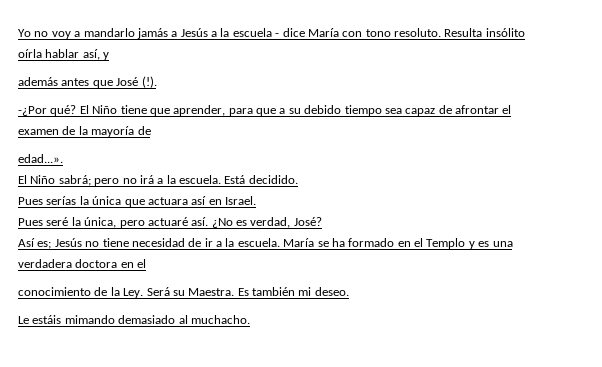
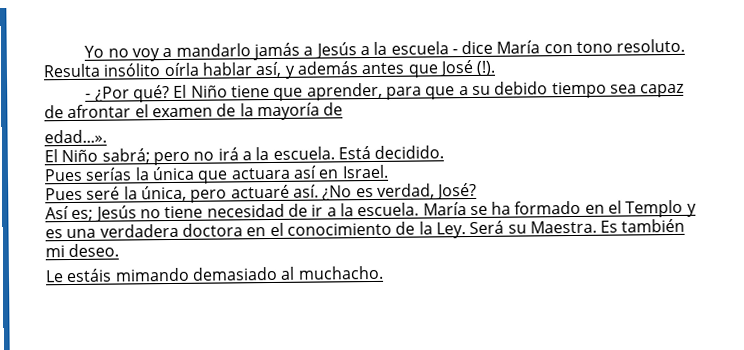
- Resulta insólito oírla hablar así, y
- además antes que José (!).
+ Resulta insólito oírla hablar así, y además antes que José (!).
- -¿Por qué?
+ - ¿Por qué?
- María se ha formado en el Templo y es una verdadera doctora en el
- conocimiento de la Ley. Será su Maestra.
+ María se ha formado en el Templo y es una verdadera doctora en el conocimiento de la Ley. Será su Maestra.

